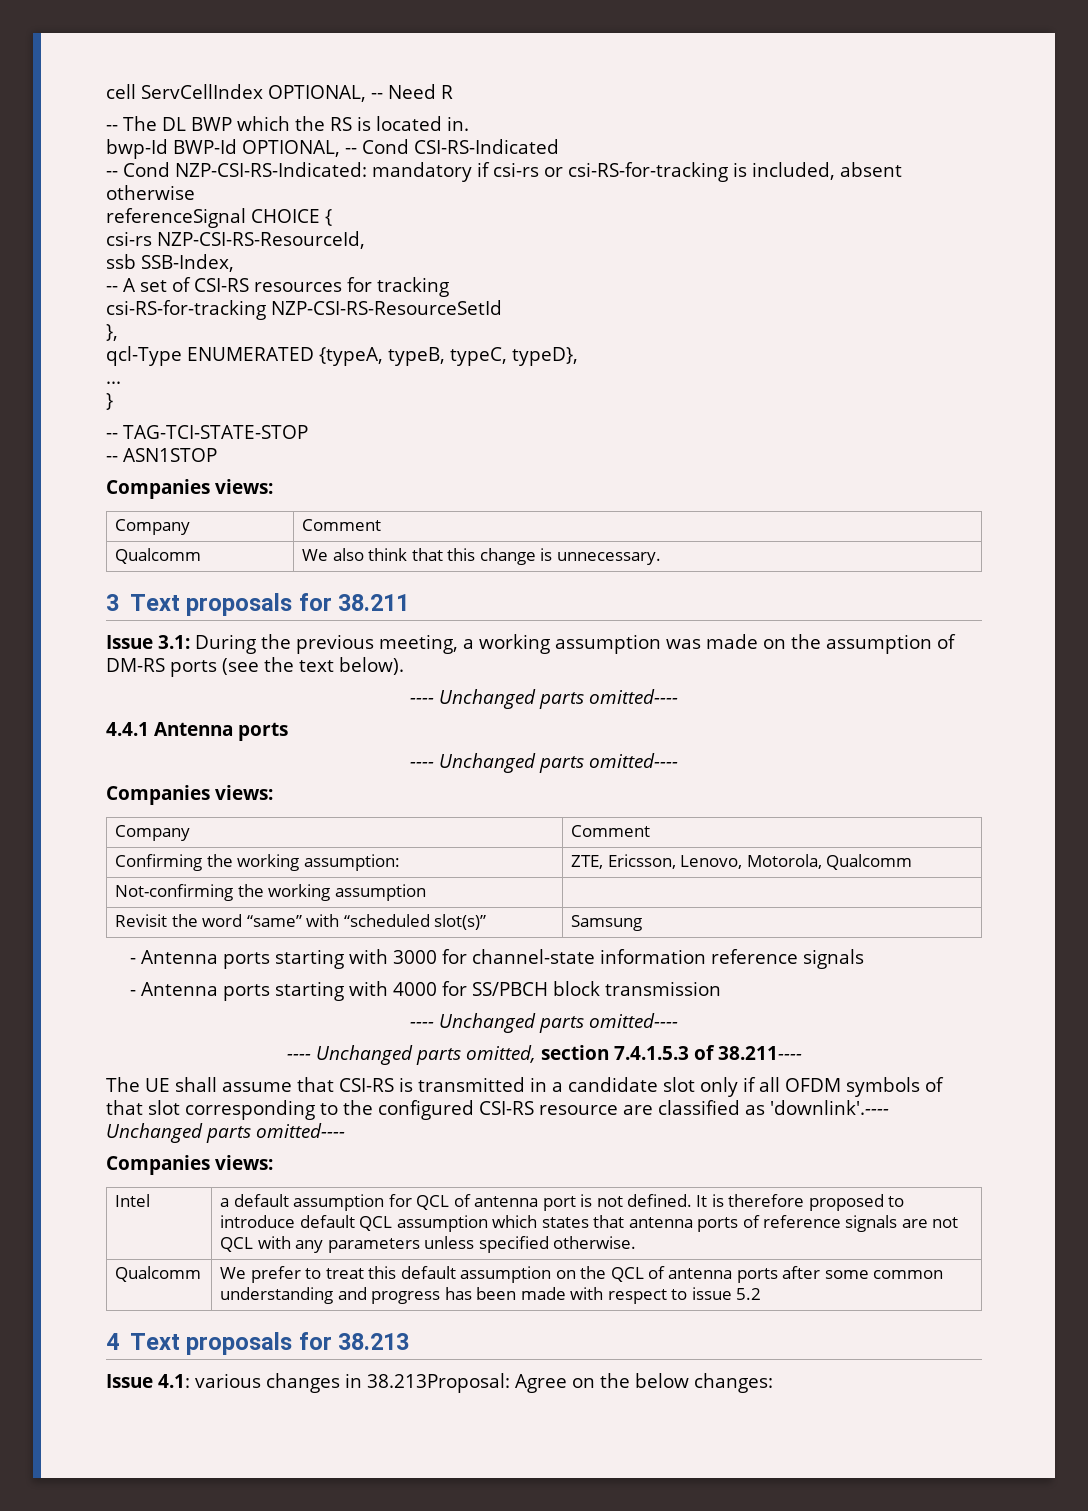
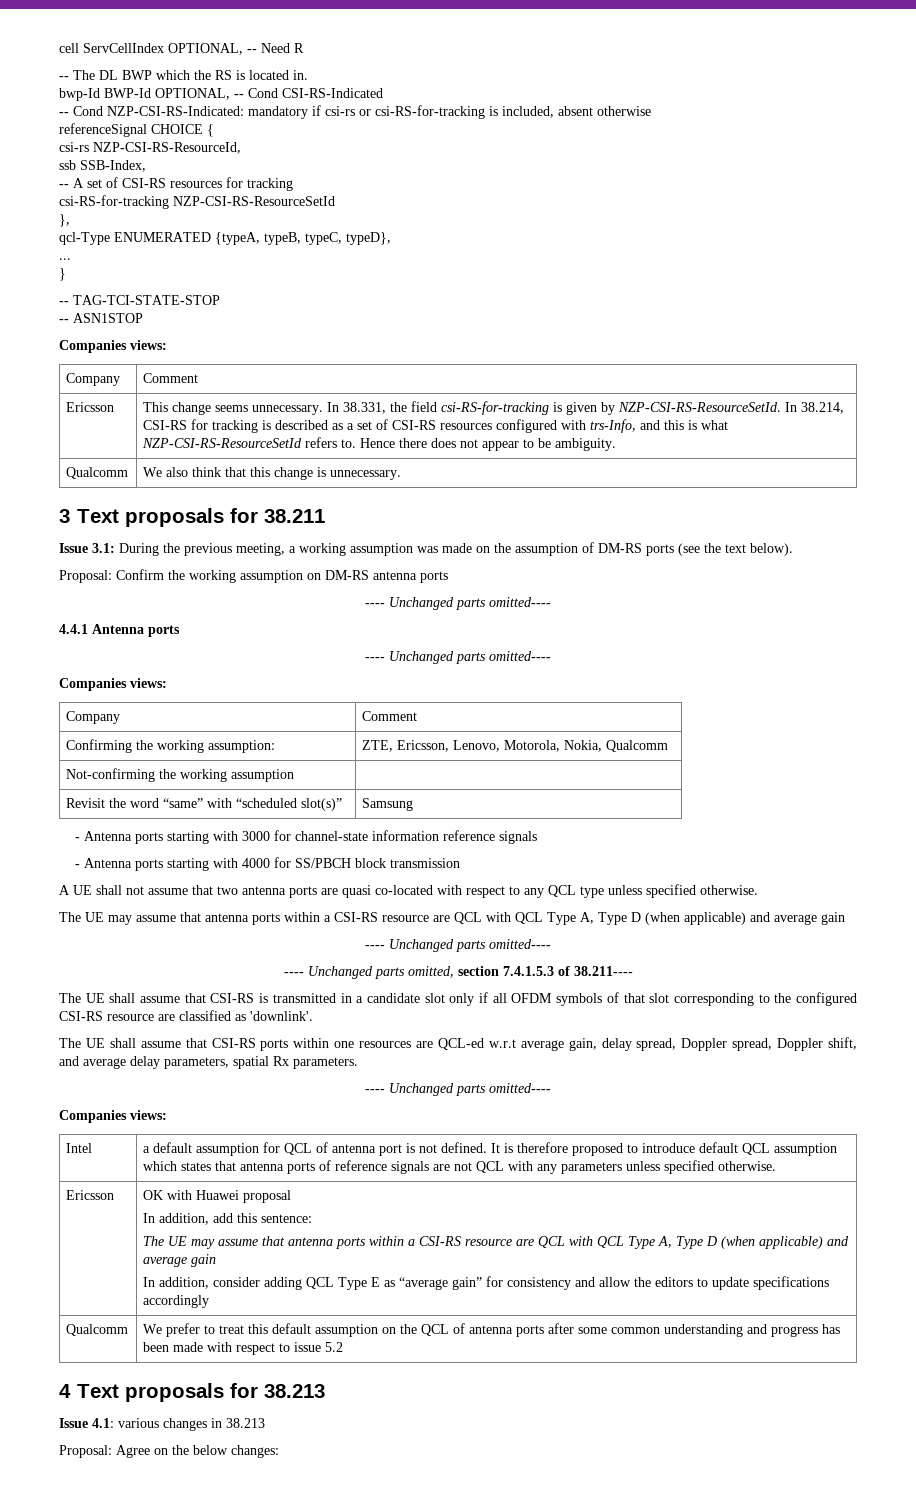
+ Ericsson | This change seems unnecessary. In 38.331, the field csi-RS-for-tracking is given by NZP-CSI-RS-ResourceSetId. In 38.214, CSI-RS for tracking is described as a set of CSI-RS resources configured with trs-Info, and this is what NZP-CSI-RS-ResourceSetId refers to. Hence there does not appear to be ambiguity.
+ Proposal: Confirm the working assumption on DM-RS antenna ports
- Confirming the working assumption: | ZTE, Ericsson, Lenovo, Motorola, Qualcomm
+ Confirming the working assumption: | ZTE, Ericsson, Lenovo, Motorola, Nokia, Qualcomm
+ A UE shall not assume that two antenna ports are quasi co-located with respect to any QCL type unless specified otherwise.
+ The UE may assume that antenna ports within a CSI-RS resource are QCL with QCL Type A, Type D (when applicable) and average gain
- The UE shall assume that CSI-RS is transmitted in a candidate slot only if all OFDM symbols of that slot corresponding to the configured CSI-RS resource are classified as 'downlink'.---- Unchanged parts omitted----
+ The UE shall assume that CSI-RS is transmitted in a candidate slot only if all OFDM symbols of that slot corresponding to the configured CSI-RS resource are classified as 'downlink'.
+ The UE shall assume that CSI-RS ports within one resources are QCL-ed w.r.t average gain, delay spread, Doppler spread, Doppler shift, and average delay parameters, spatial Rx parameters.
+ ---- Unchanged parts omitted----
+ Ericsson | OK with Huawei proposal
+ In addition, add this sentence:
+ The UE may assume that antenna ports within a CSI-RS resource are QCL with QCL Type A, Type D (when applicable) and average gain
+ In addition, consider adding QCL Type E as “average gain” for consistency and allow the editors to update specifications accordingly
- Issue 4.1: various changes in 38.213Proposal: Agree on the below changes:
+ Issue 4.1: various changes in 38.213
+ Proposal: Agree on the below changes:

